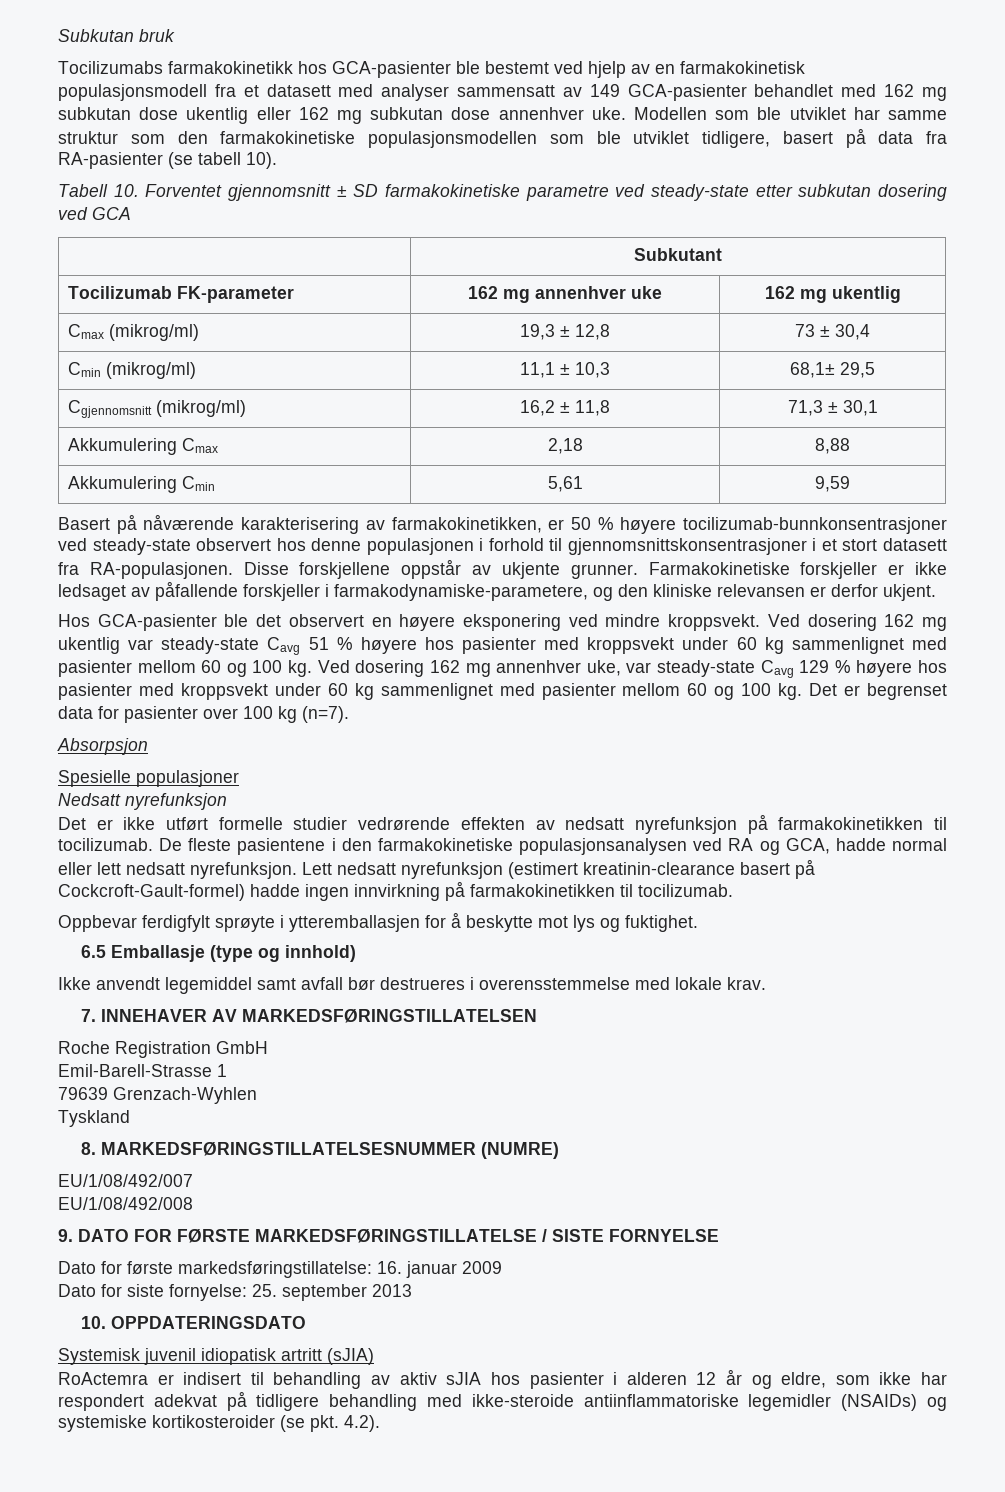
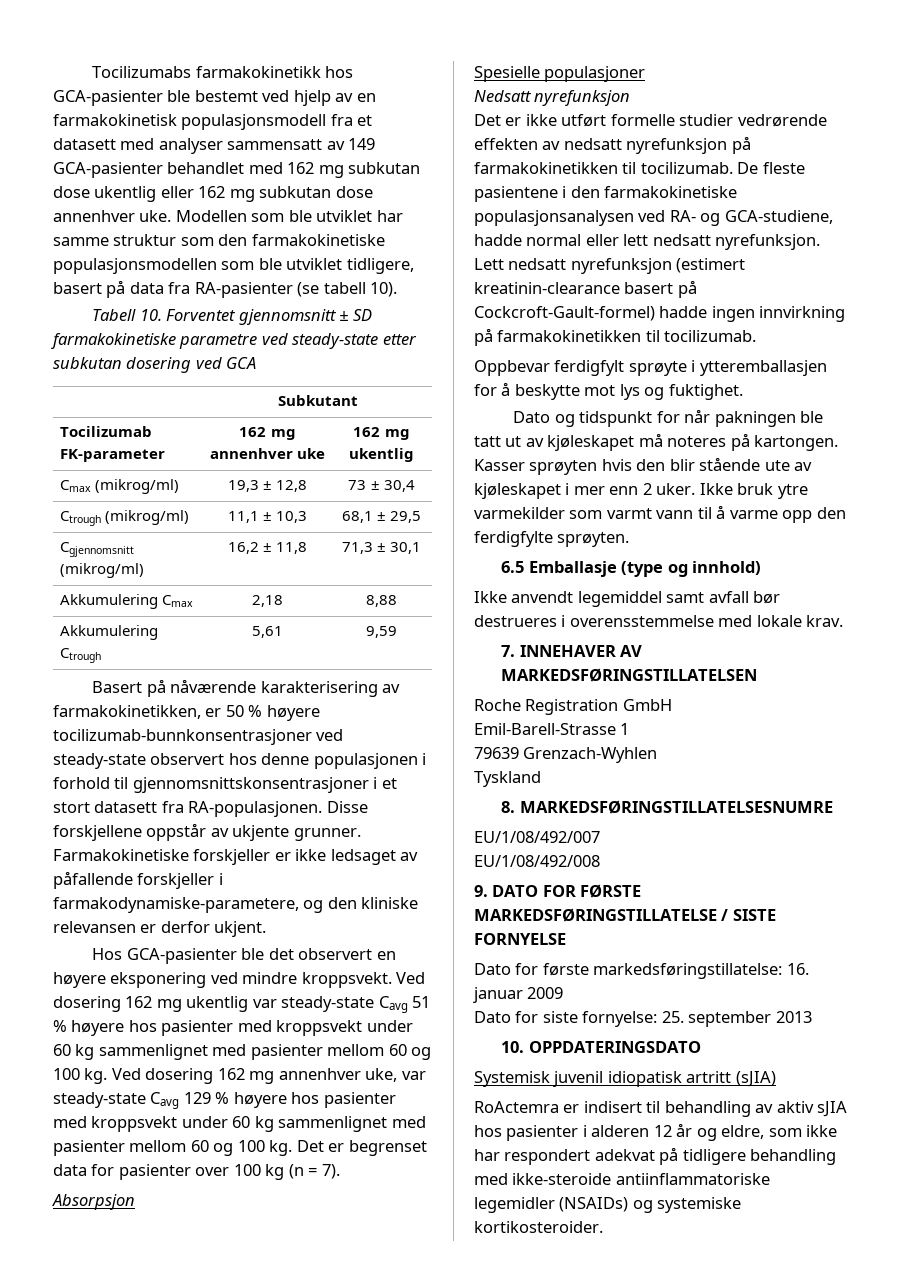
- Subkutan bruk
- Cmin (mikrog/ml) | 11,1 ± 10,3 | 68,1± 29,5
+ Ctrough (mikrog/ml) | 11,1 ± 10,3 | 68,1 ± 29,5
- Akkumulering Cmin | 5,61 | 9,59
+ Akkumulering Ctrough | 5,61 | 9,59
- Det er begrenset data for pasienter over 100 kg (n=7).
+ Det er begrenset data for pasienter over 100 kg (n = 7).
- De fleste pasientene i den farmakokinetiske populasjonsanalysen ved RA og GCA, hadde normal eller lett nedsatt nyrefunksjon.
+ De fleste pasientene i den farmakokinetiske populasjonsanalysen ved RA- og GCA-studiene, hadde normal eller lett nedsatt nyrefunksjon.
+ Dato og tidspunkt for når pakningen ble tatt ut av kjøleskapet må noteres på kartongen. Kasser sprøyten hvis den blir stående ute av kjøleskapet i mer enn 2 uker. Ikke bruk ytre varmekilder som varmt vann til å varme opp den ferdigfylte sprøyten.
- 8. MARKEDSFØRINGSTILLATELSESNUMMER (NUMRE)
+ 8. MARKEDSFØRINGSTILLATELSESNUMRE
- RoActemra er indisert til behandling av aktiv sJIA hos pasienter i alderen 12 år og eldre, som ikke har respondert adekvat på tidligere behandling med ikke-steroide antiinflammatoriske legemidler (NSAIDs) og systemiske kortikosteroider (se pkt. 4.2).
+ RoActemra er indisert til behandling av aktiv sJIA hos pasienter i alderen 12 år og eldre, som ikke har respondert adekvat på tidligere behandling med ikke-steroide antiinflammatoriske legemidler (NSAIDs) og systemiske kortikosteroider.

